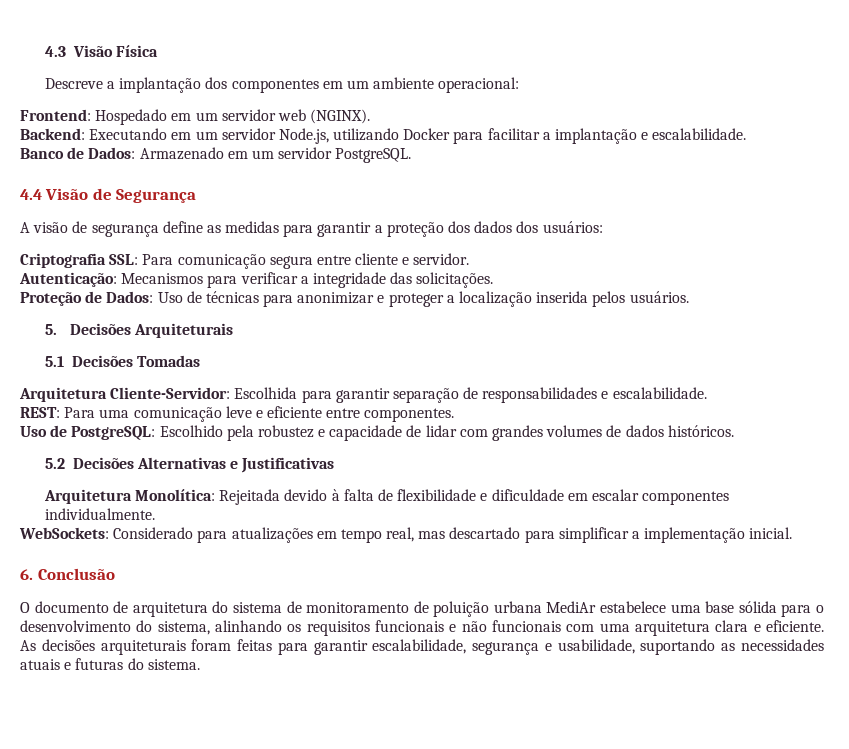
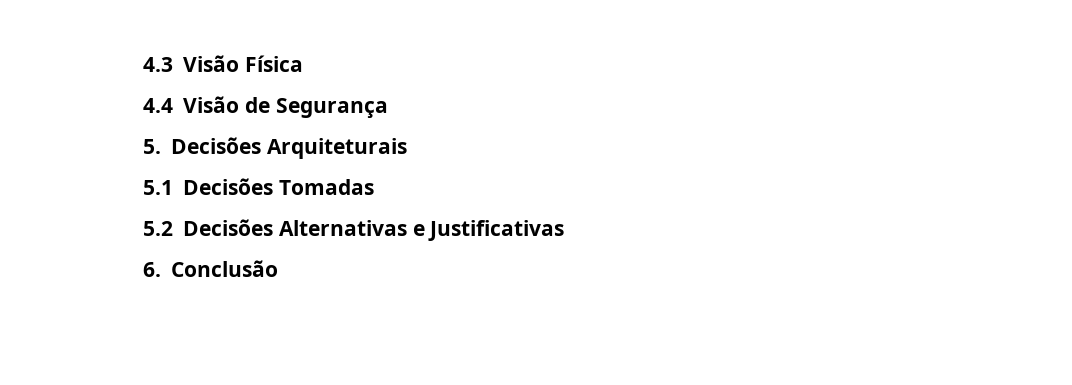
- Descreve a implantação dos componentes em um ambiente operacional:
- Frontend: Hospedado em um servidor web (NGINX).
- Backend: Executando em um servidor Node.js, utilizando Docker para facilitar a implantação e escalabilidade.
- Banco de Dados: Armazenado em um servidor PostgreSQL.
  4.4 Visão de Segurança
- A visão de segurança define as medidas para garantir a proteção dos dados dos usuários:
- Criptografia SSL: Para comunicação segura entre cliente e servidor.
- Autenticação: Mecanismos para verificar a integridade das solicitações.
- Proteção de Dados: Uso de técnicas para anonimizar e proteger a localização inserida pelos usuários.
- Arquitetura Cliente-Servidor: Escolhida para garantir separação de responsabilidades e escalabilidade.
- REST: Para uma comunicação leve e eficiente entre componentes.
- Uso de PostgreSQL: Escolhido pela robustez e capacidade de lidar com grandes volumes de dados históricos.
- Arquitetura Monolítica: Rejeitada devido à falta de flexibilidade e dificuldade em escalar componentes individualmente.
- WebSockets: Considerado para atualizações em tempo real, mas descartado para simplificar a implementação inicial.
  6. Conclusão
- O documento de arquitetura do sistema de monitoramento de poluição urbana MediAr estabelece uma base sólida para o desenvolvimento do sistema, alinhando os requisitos funcionais e não funcionais com uma arquitetura clara e eficiente. As decisões arquiteturais foram feitas para garantir escalabilidade, segurança e usabilidade, suportando as necessidades atuais e futuras do sistema.

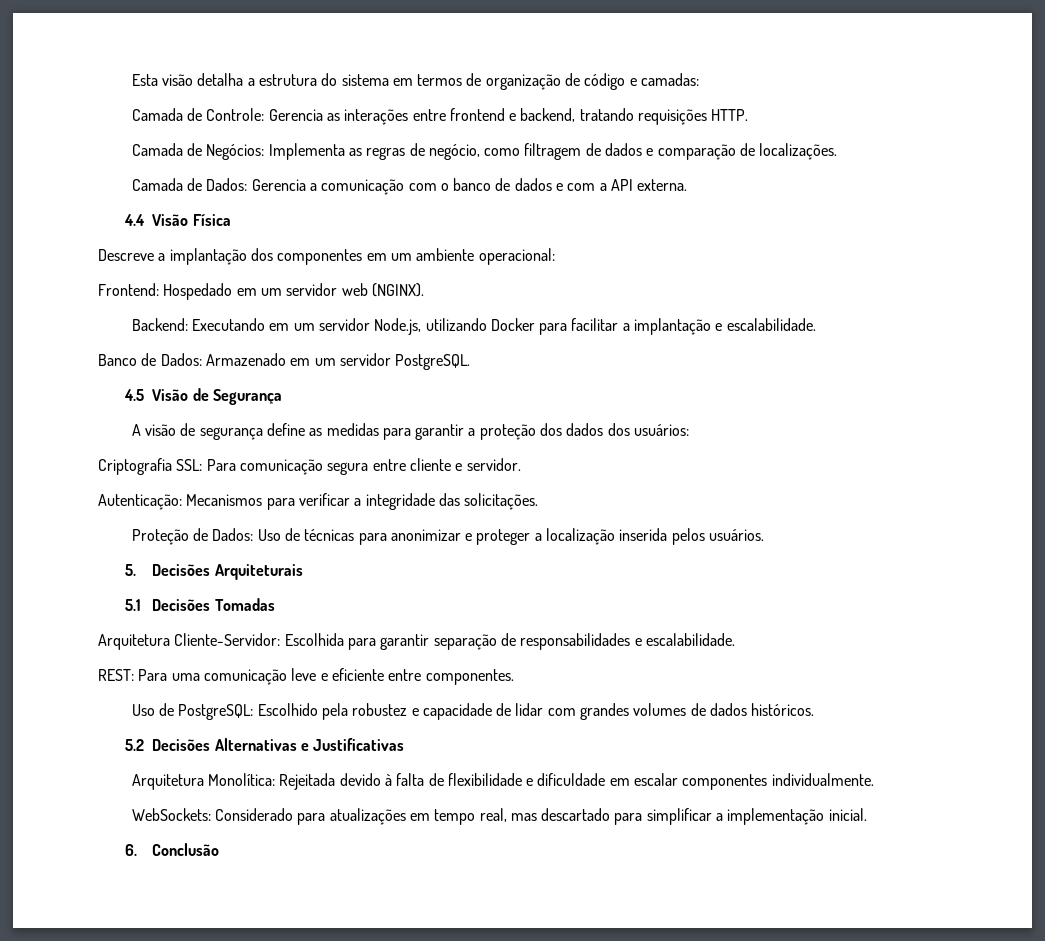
- 4.3 Visão Física
- 4.4 Visão de Segurança
+ Esta visão detalha a estrutura do sistema em termos de organização de código e camadas:
+ Camada de Controle: Gerencia as interações entre frontend e backend, tratando requisições HTTP.
+ Camada de Negócios: Implementa as regras de negócio, como filtragem de dados e comparação de localizações.
+ Camada de Dados: Gerencia a comunicação com o banco de dados e com a API externa.
+ 4.4 Visão Física
+ Descreve a implantação dos componentes em um ambiente operacional:
+ Frontend: Hospedado em um servidor web (NGINX).
+ Backend: Executando em um servidor Node.js, utilizando Docker para facilitar a implantação e escalabilidade.
+ Banco de Dados: Armazenado em um servidor PostgreSQL.
+ 4.5 Visão de Segurança
+ A visão de segurança define as medidas para garantir a proteção dos dados dos usuários:
+ Criptografia SSL: Para comunicação segura entre cliente e servidor.
+ Autenticação: Mecanismos para verificar a integridade das solicitações.
+ Proteção de Dados: Uso de técnicas para anonimizar e proteger a localização inserida pelos usuários.
+ Arquitetura Cliente-Servidor: Escolhida para garantir separação de responsabilidades e escalabilidade.
+ REST: Para uma comunicação leve e eficiente entre componentes.
+ Uso de PostgreSQL: Escolhido pela robustez e capacidade de lidar com grandes volumes de dados históricos.
+ Arquitetura Monolítica: Rejeitada devido à falta de flexibilidade e dificuldade em escalar componentes individualmente.
+ WebSockets: Considerado para atualizações em tempo real, mas descartado para simplificar a implementação inicial.

